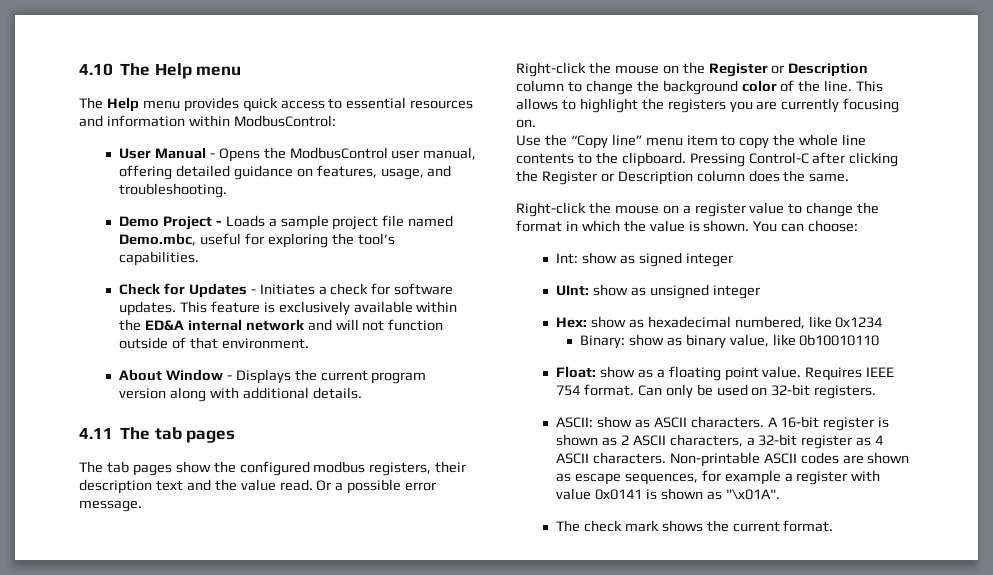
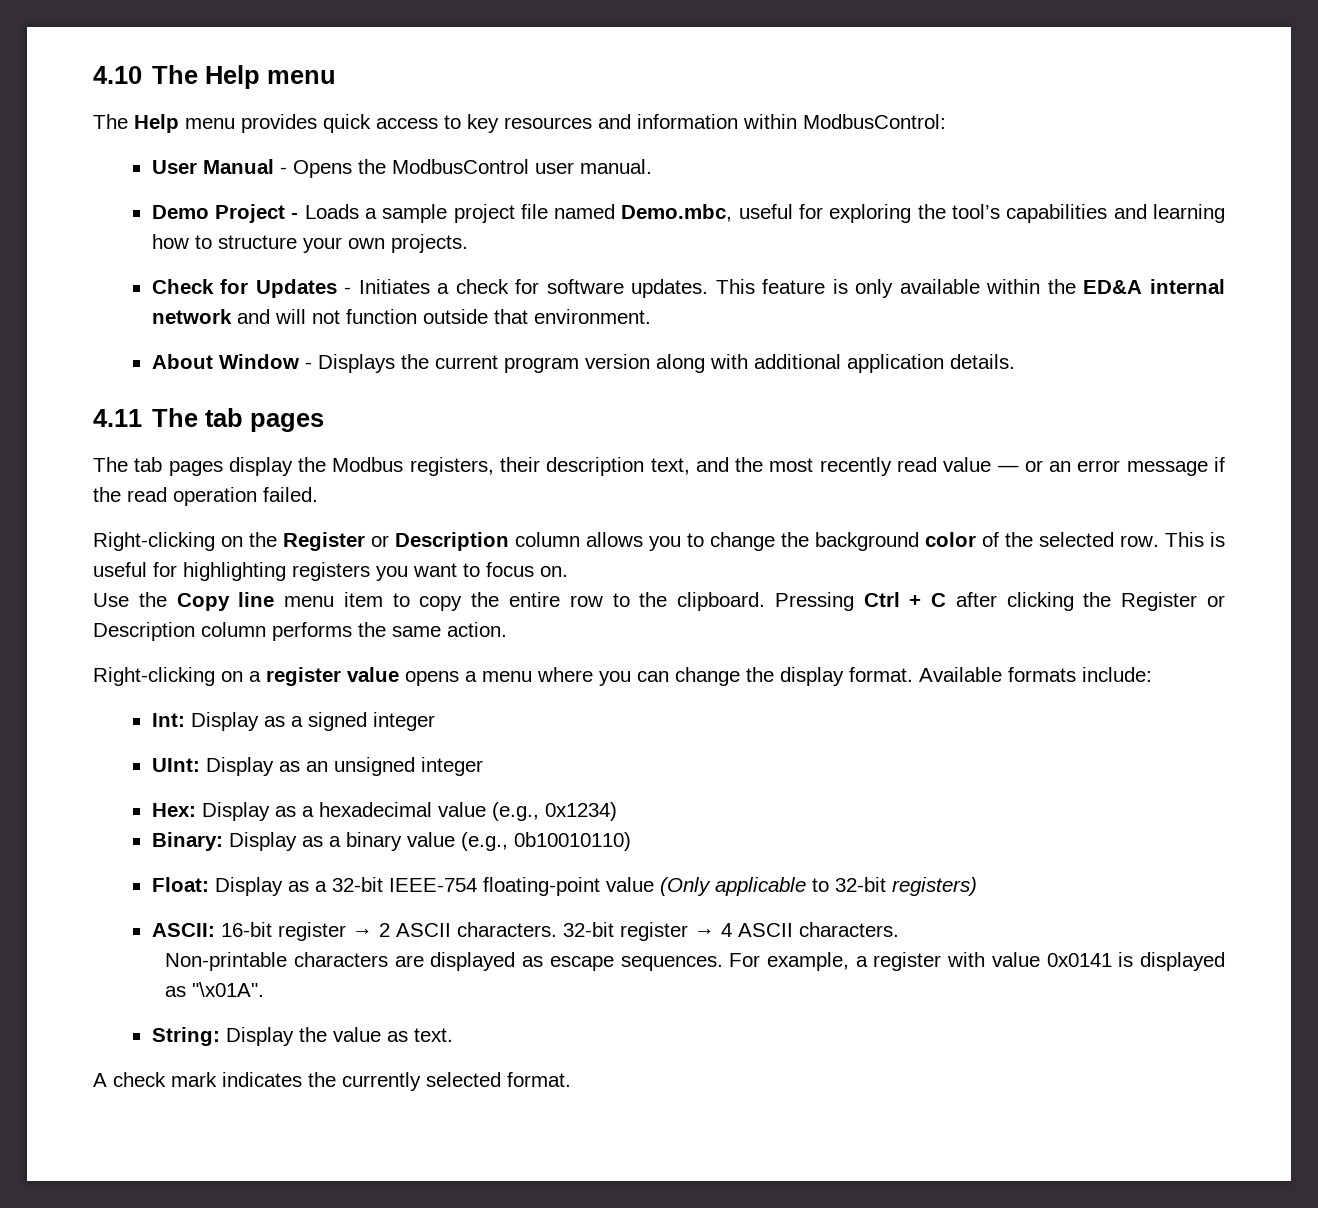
- The Help menu provides quick access to essential resources and information within ModbusControl:
+ The Help menu provides quick access to key resources and information within ModbusControl:
- User Manual - Opens the ModbusControl user manual, offering detailed guidance on features, usage, and troubleshooting.
+ User Manual - Opens the ModbusControl user manual.
- Demo Project - Loads a sample project file named Demo.mbc, useful for exploring the tool’s capabilities.
+ Demo Project - Loads a sample project file named Demo.mbc, useful for exploring the tool’s capabilities and learning how to structure your own projects.
- This feature is exclusively available within the ED&A internal network and will not function outside of that environment.
+ This feature is only available within the ED&A internal network and will not function outside that environment.
- About Window - Displays the current program version along with additional details.
+ About Window - Displays the current program version along with additional application details.
- The tab pages show the configured modbus registers, their description text and the value read. Or a possible error message.
- Right-click the mouse on the Register or Description column to change the background color of the line. This allows to highlight the registers you are currently focusing on.
+ The tab pages display the Modbus registers, their description text, and the most recently read value — or an error message if the read operation failed.
+ Right-clicking on the Register or Description column allows you to change the background color of the selected row. This is useful for highlighting registers you want to focus on.
- Use the “Copy line” menu item to copy the whole line contents to the clipboard.
+ Use the Copy line menu item to copy the entire row to the clipboard.
- Pressing Control-C after clicking the Register or Description column does the same.
- Right-click the mouse on a register value to change the format in which the value is shown. You can choose:
- Int: show as signed integer
+ Pressing Ctrl + C after clicking the Register or Description column performs the same action.
+ Right-clicking on a register value opens a menu where you can change the display format. Available formats include:
+ Int: Display as a signed integer
- UInt: show as unsigned integer
+ UInt: Display as an unsigned integer
- Hex: show as hexadecimal numbered, like 0x1234
- Binary: show as binary value, like 0b10010110
+ Hex: Display as a hexadecimal value (e.g., 0x1234)
+ Binary: Display as a binary value (e.g., 0b10010110)
- Float: show as a floating point value. Requires IEEE 754 format. Can only be used on 32-bit registers.
- ASCII: show as ASCII characters. A 16-bit register is shown as 2 ASCII characters, a 32-bit register as 4 ASCII characters. Non-printable ASCII codes are shown as escape sequences, for example a register with value 0x0141 is shown as "\x01A".
+ Float: Display as a 32-bit IEEE-754 floating-point value (Only applicable to 32-bit registers)
+ ASCII: 16-bit register → 2 ASCII characters. 32-bit register → 4 ASCII characters.
+ Non-printable characters are displayed as escape sequences. For example, a register with value 0x0141 is displayed as "\x01A".
- The check mark shows the current format.
+ String: Display the value as text.
+ A check mark indicates the currently selected format.

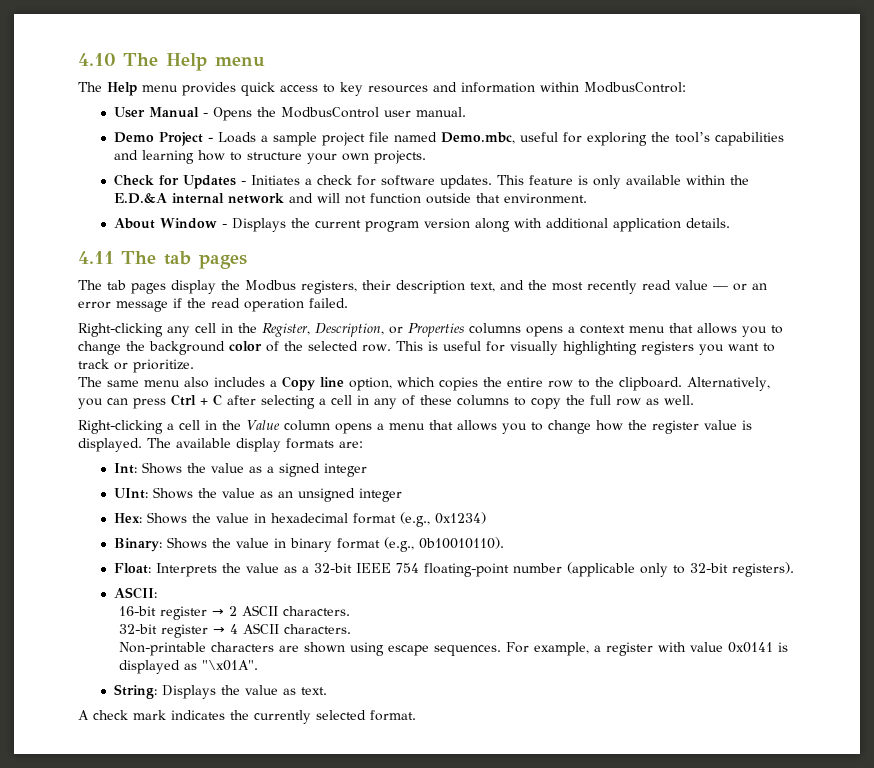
- This feature is only available within the ED&A internal network and will not function outside that environment.
+ This feature is only available within the E.D.&A internal network and will not function outside that environment.
- Right-clicking on the Register or Description column allows you to change the background color of the selected row.
+ Right-clicking any cell in the Register, Description, or Properties columns opens a context menu that allows you to change the background color of the selected row.
- This is useful for highlighting registers you want to focus on.
- Use the Copy line menu item to copy the entire row to the clipboard.
+ This is useful for visually highlighting registers you want to track or prioritize.
+ The same menu also includes a Copy line option, which copies the entire row to the clipboard.
- Pressing Ctrl + C after clicking the Register or Description column performs the same action.
- Right-clicking on a register value opens a menu where you can change the display format. Available formats include:
- Int: Display as a signed integer
+ Alternatively, you can press Ctrl + C after selecting a cell in any of these columns to copy the full row as well.
+ Right-clicking a cell in the Value column opens a menu that allows you to change how the register value is displayed. The available display formats are:
+ Int: Shows the value as a signed integer
- UInt: Display as an unsigned integer
+ UInt: Shows the value as an unsigned integer
- Hex: Display as a hexadecimal value (e.g., 0x1234)
- Binary: Display as a binary value (e.g., 0b10010110)
- Float: Display as a 32-bit IEEE-754 floating-point value (Only applicable to 32-bit registers)
+ Hex: Shows the value in hexadecimal format (e.g., 0x1234)
+ Binary: Shows the value in binary format (e.g., 0b10010110).
+ Float: Interprets the value as a 32-bit IEEE 754 floating-point number (applicable only to 32-bit registers).
- ASCII: 16-bit register → 2 ASCII characters. 32-bit register → 4 ASCII characters.
+ ASCII:
+ 16-bit register → 2 ASCII characters.
+ 32-bit register → 4 ASCII characters.
- Non-printable characters are displayed as escape sequences.
+ Non-printable characters are shown using escape sequences.
- String: Display the value as text.
+ String: Displays the value as text.

